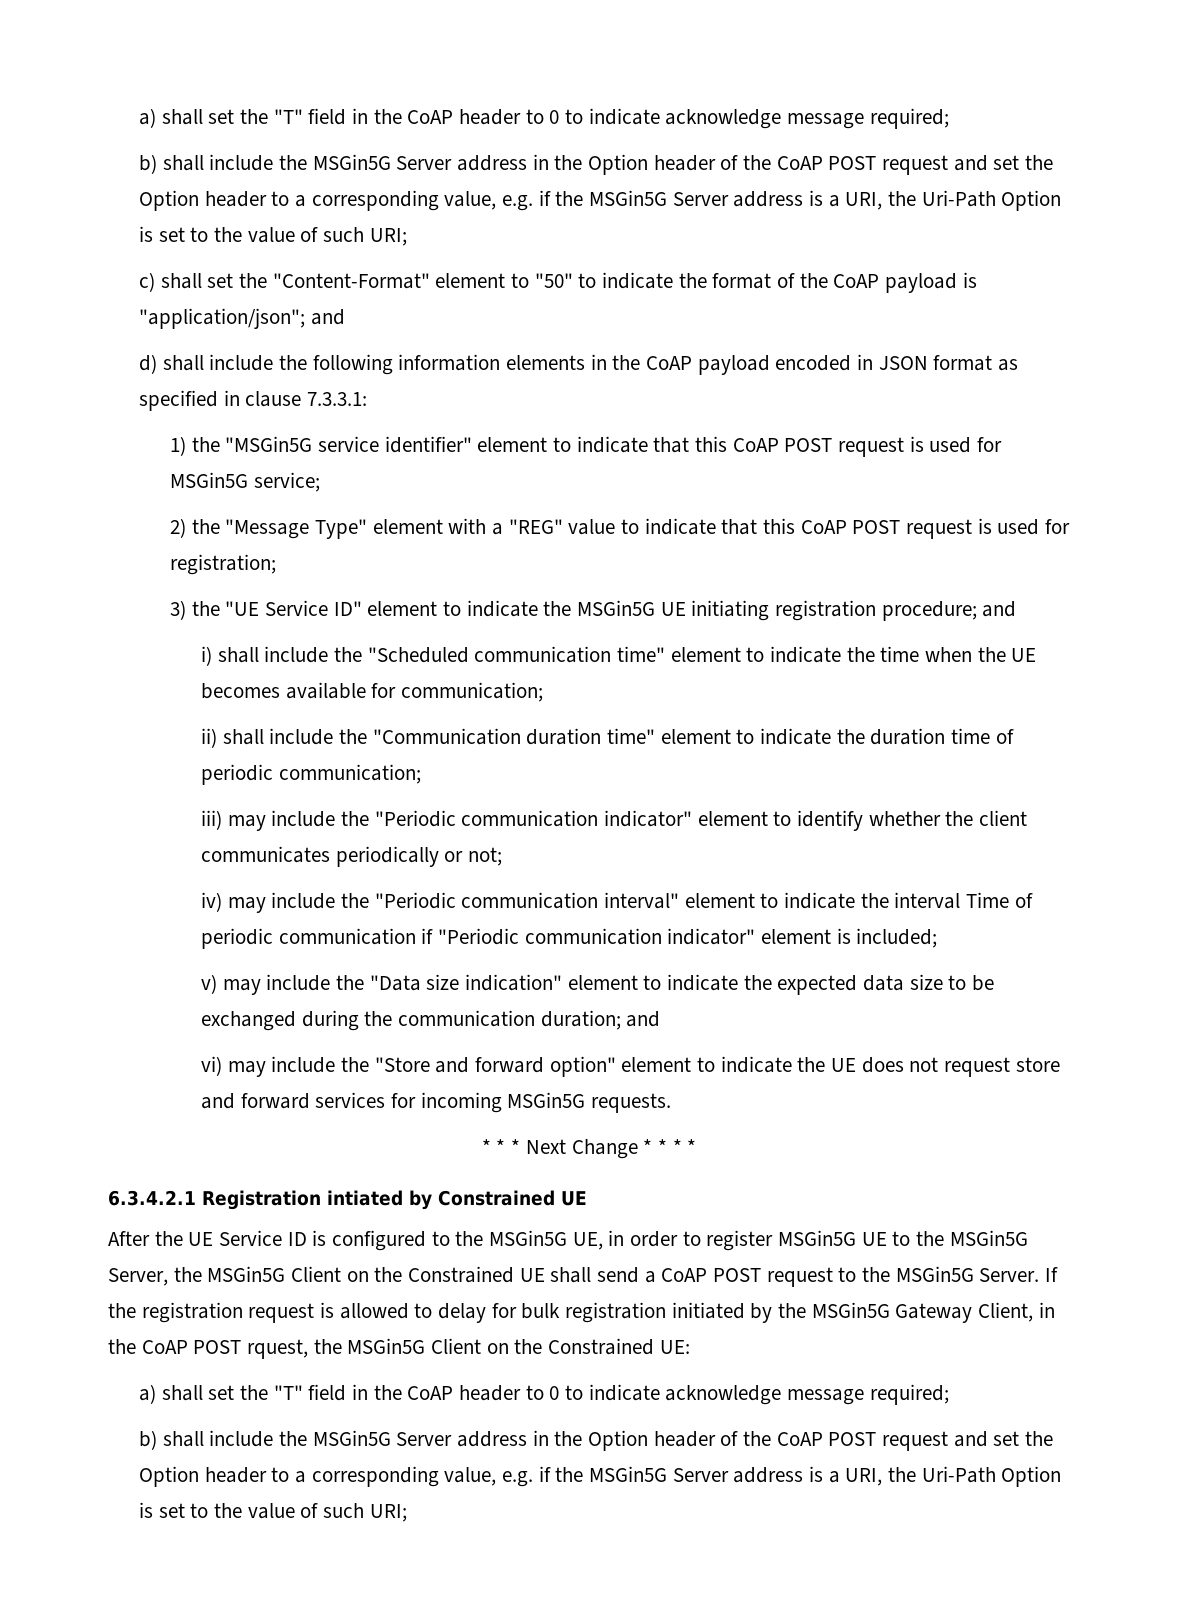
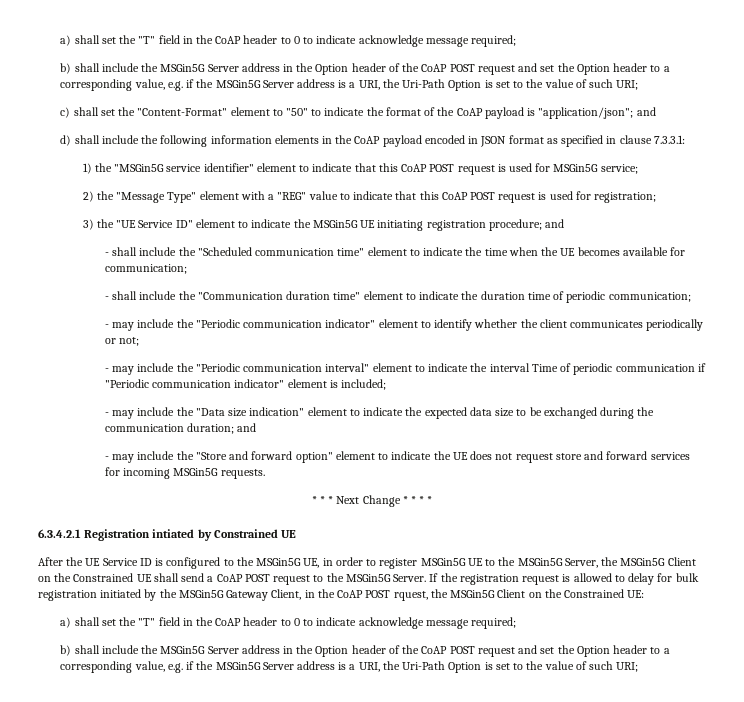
- i) shall include the "Scheduled communication time" element to indicate the time when the UE becomes available for communication;
+ - shall include the "Scheduled communication time" element to indicate the time when the UE becomes available for communication;
- ii) shall include the "Communication duration time" element to indicate the duration time of periodic communication;
+ - shall include the "Communication duration time" element to indicate the duration time of periodic communication;
- iii) may include the "Periodic communication indicator" element to identify whether the client communicates periodically or not;
+ - may include the "Periodic communication indicator" element to identify whether the client communicates periodically or not;
- iv) may include the "Periodic communication interval" element to indicate the interval Time of periodic communication if "Periodic communication indicator" element is included;
+ - may include the "Periodic communication interval" element to indicate the interval Time of periodic communication if "Periodic communication indicator" element is included;
- v) may include the "Data size indication" element to indicate the expected data size to be exchanged during the communication duration; and
+ - may include the "Data size indication" element to indicate the expected data size to be exchanged during the communication duration; and
- vi) may include the "Store and forward option" element to indicate the UE does not request store and forward services for incoming MSGin5G requests.
+ - may include the "Store and forward option" element to indicate the UE does not request store and forward services for incoming MSGin5G requests.

